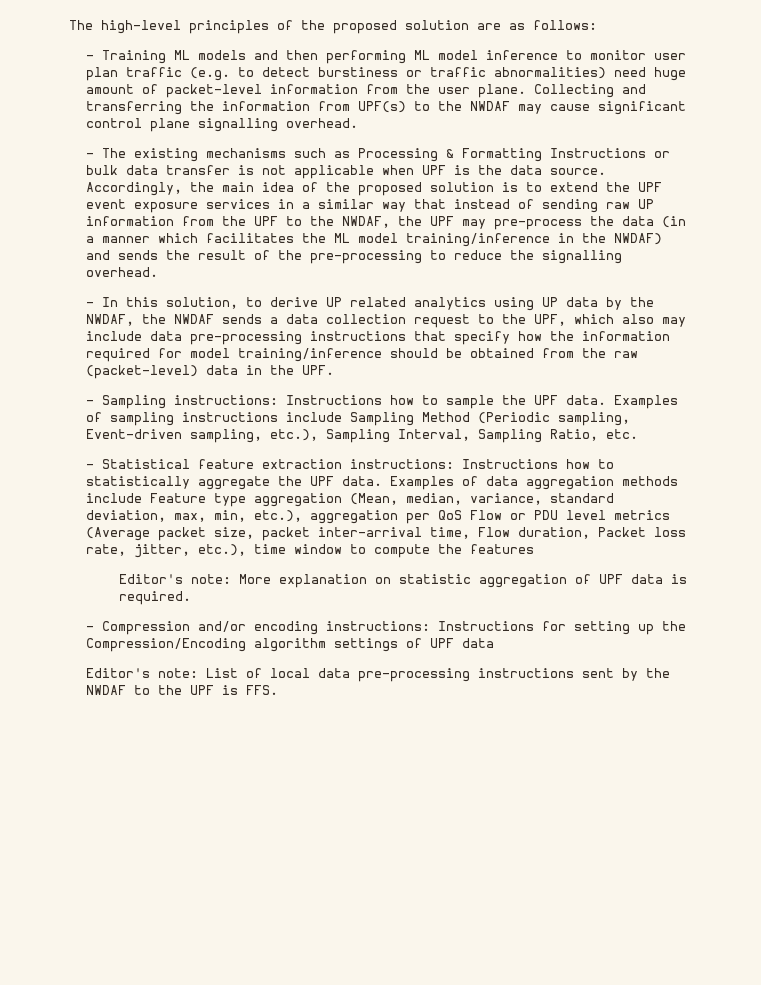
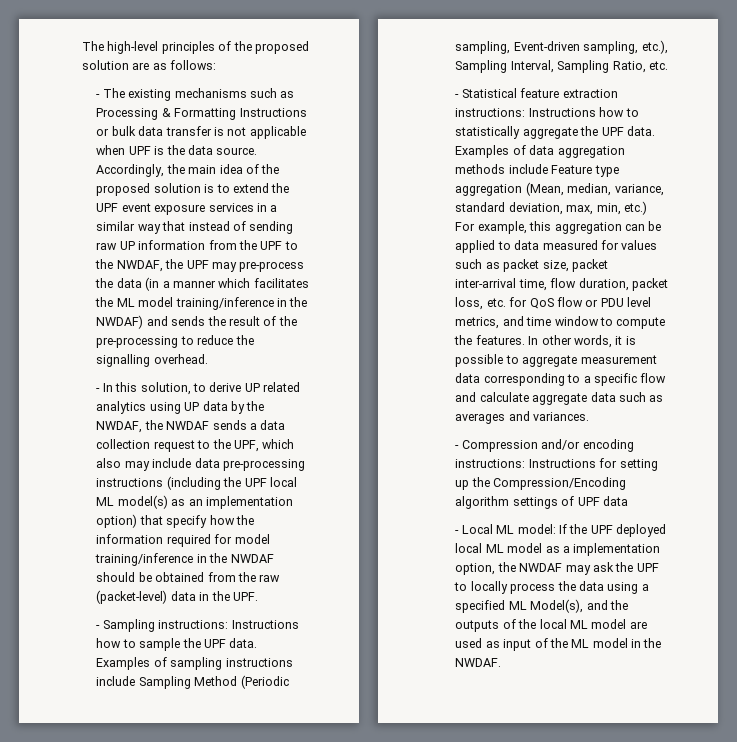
- - Training ML models and then performing ML model inference to monitor user plan traffic (e.g. to detect burstiness or traffic abnormalities) need huge amount of packet-level information from the user plane. Collecting and transferring the information from UPF(s) to the NWDAF may cause significant control plane signalling overhead.
- - In this solution, to derive UP related analytics using UP data by the NWDAF, the NWDAF sends a data collection request to the UPF, which also may include data pre-processing instructions that specify how the information required for model training/inference should be obtained from the raw (packet-level) data in the UPF.
+ - In this solution, to derive UP related analytics using UP data by the NWDAF, the NWDAF sends a data collection request to the UPF, which also may include data pre-processing instructions (including the UPF local ML model(s) as an implementation option) that specify how the information required for model training/inference in the NWDAF should be obtained from the raw (packet-level) data in the UPF.
- Examples of data aggregation methods include Feature type aggregation (Mean, median, variance, standard deviation, max, min, etc.), aggregation per QoS Flow or PDU level metrics (Average packet size, packet inter-arrival time, Flow duration, Packet loss rate, jitter, etc.), time window to compute the features
- Editor's note: More explanation on statistic aggregation of UPF data is required.
+ Examples of data aggregation methods include Feature type aggregation (Mean, median, variance, standard deviation, max, min, etc.) For example, this aggregation can be applied to data measured for values such as packet size, packet inter-arrival time, flow duration, packet loss, etc. for QoS flow or PDU level metrics, and time window to compute the features. In other words, it is possible to aggregate measurement data corresponding to a specific flow and calculate aggregate data such as averages and variances.
- Editor's note: List of local data pre-processing instructions sent by the NWDAF to the UPF is FFS.
+ - Local ML model: If the UPF deployed local ML model as a implementation option, the NWDAF may ask the UPF to locally process the data using a specified ML Model(s), and the outputs of the local ML model are used as input of the ML model in the NWDAF.

